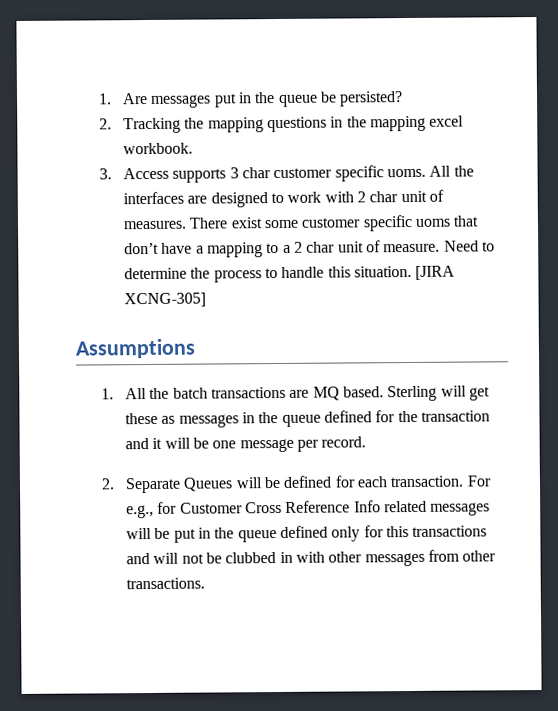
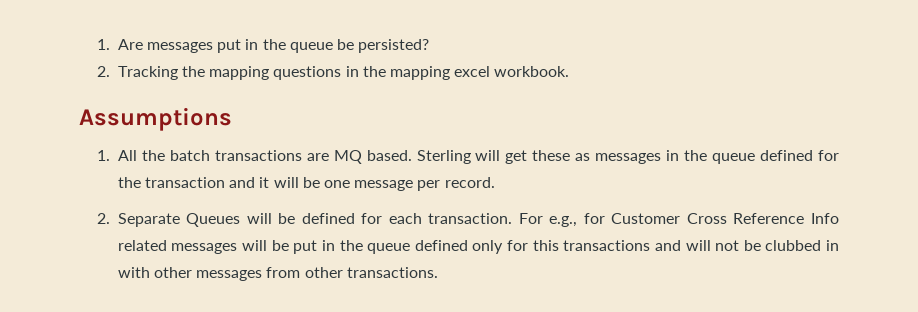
- 3. Access supports 3 char customer specific uoms. All the interfaces are designed to work with 2 char unit of measures. There exist some customer specific uoms that don’t have a mapping to a 2 char unit of measure. Need to determine the process to handle this situation. [JIRA XCNG-305]

